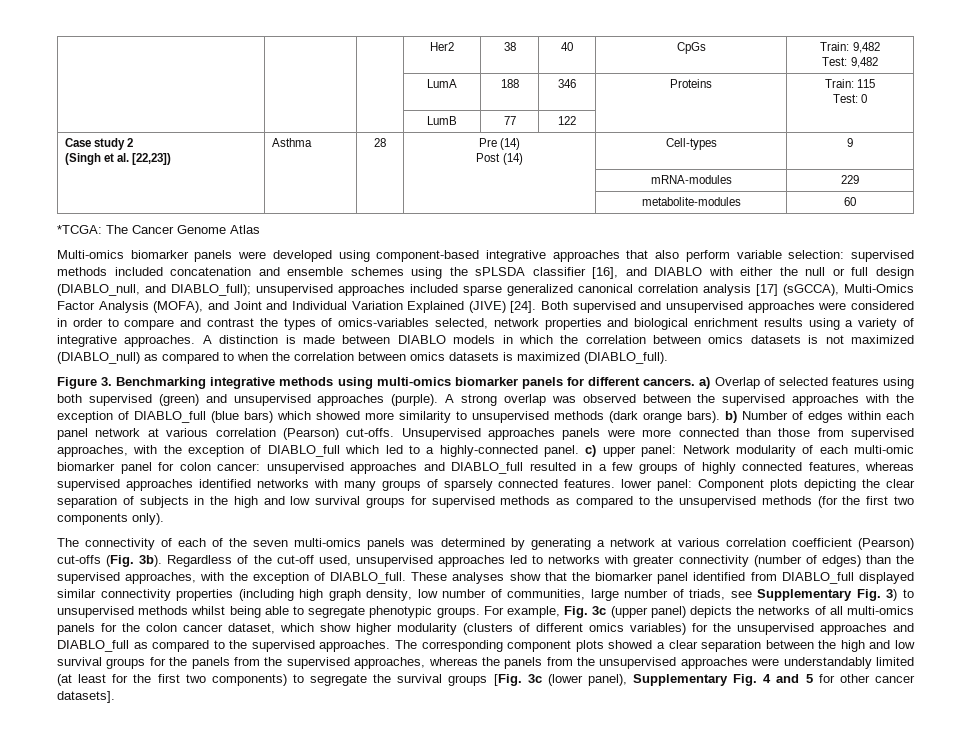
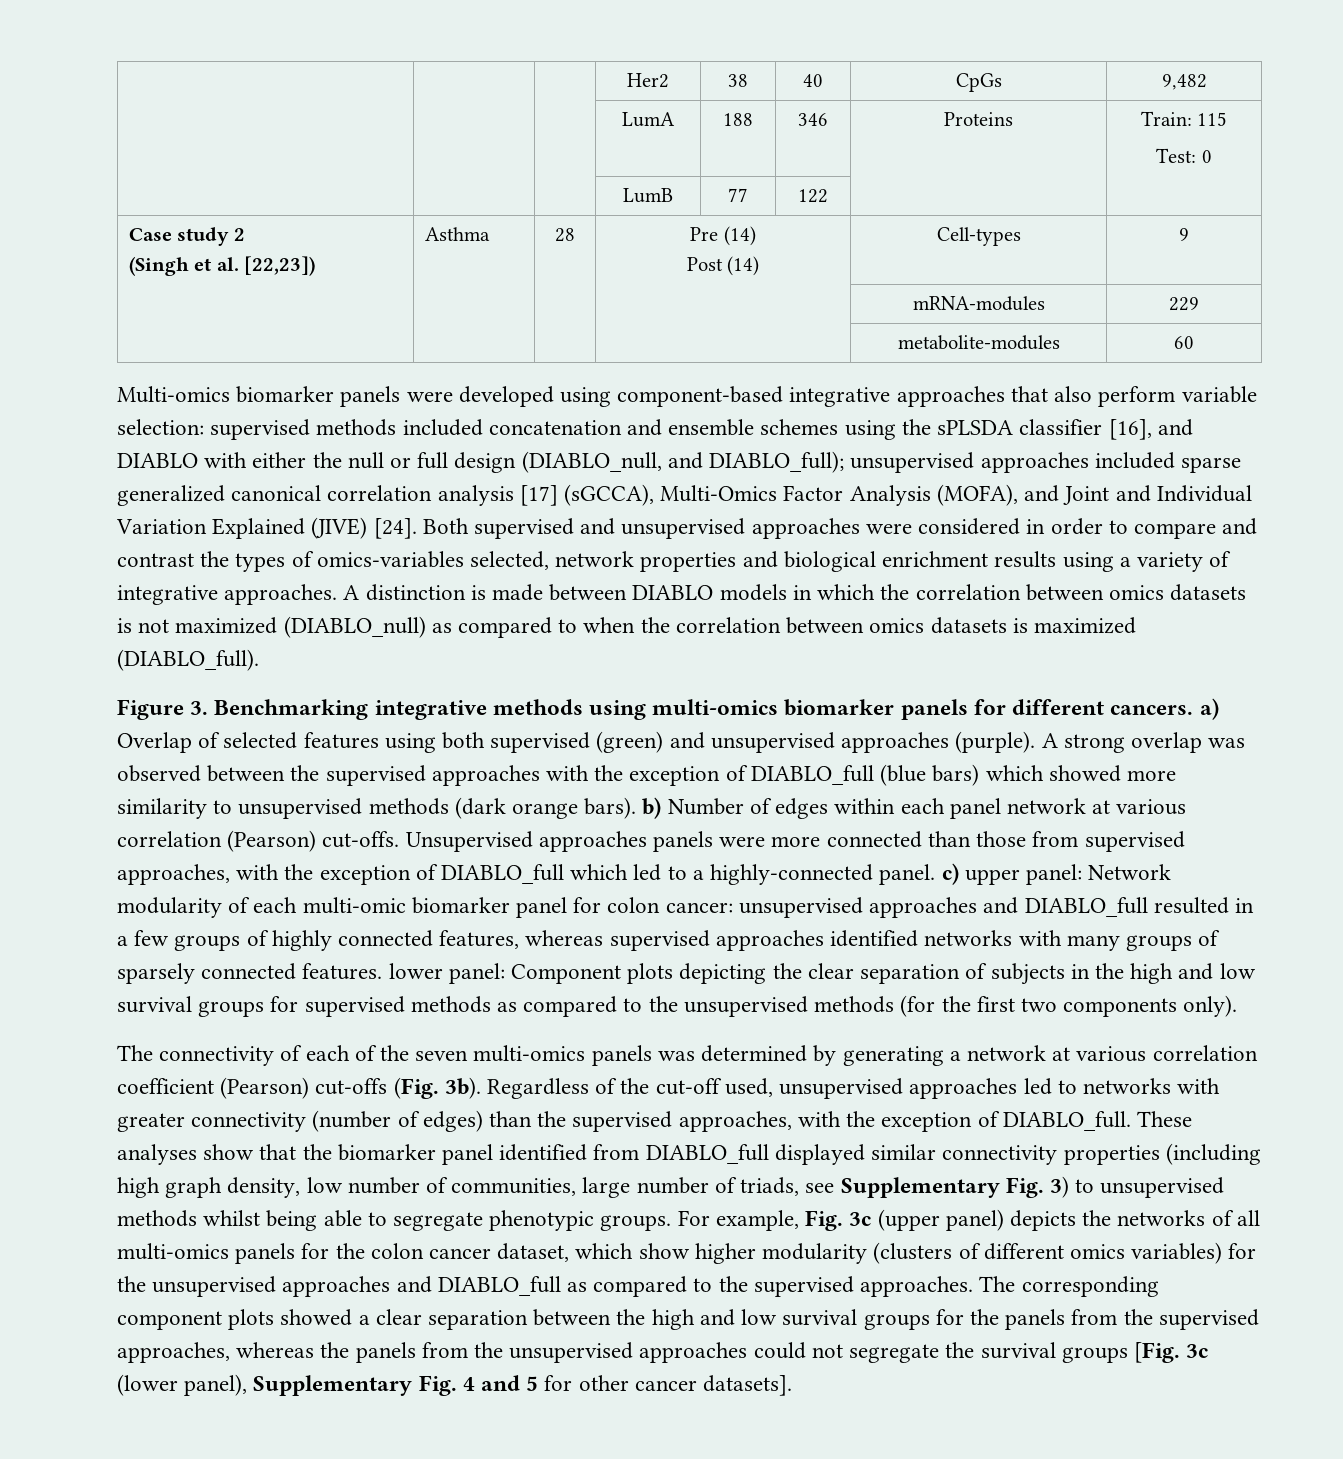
- | | | Her2 | 38 | 40 | CpGs | Train: 9,482
- Test: 9,482
+ | | | Her2 | 38 | 40 | CpGs | 9,482
- *TCGA: The Cancer Genome Atlas
- The corresponding component plots showed a clear separation between the high and low survival groups for the panels from the supervised approaches, whereas the panels from the unsupervised approaches were understandably limited (at least for the first two components) to segregate the survival groups [Fig. 3c (lower panel), Supplementary Fig. 4 and 5 for other cancer datasets].
+ The corresponding component plots showed a clear separation between the high and low survival groups for the panels from the supervised approaches, whereas the panels from the unsupervised approaches could not segregate the survival groups [Fig. 3c (lower panel), Supplementary Fig. 4 and 5 for other cancer datasets].

